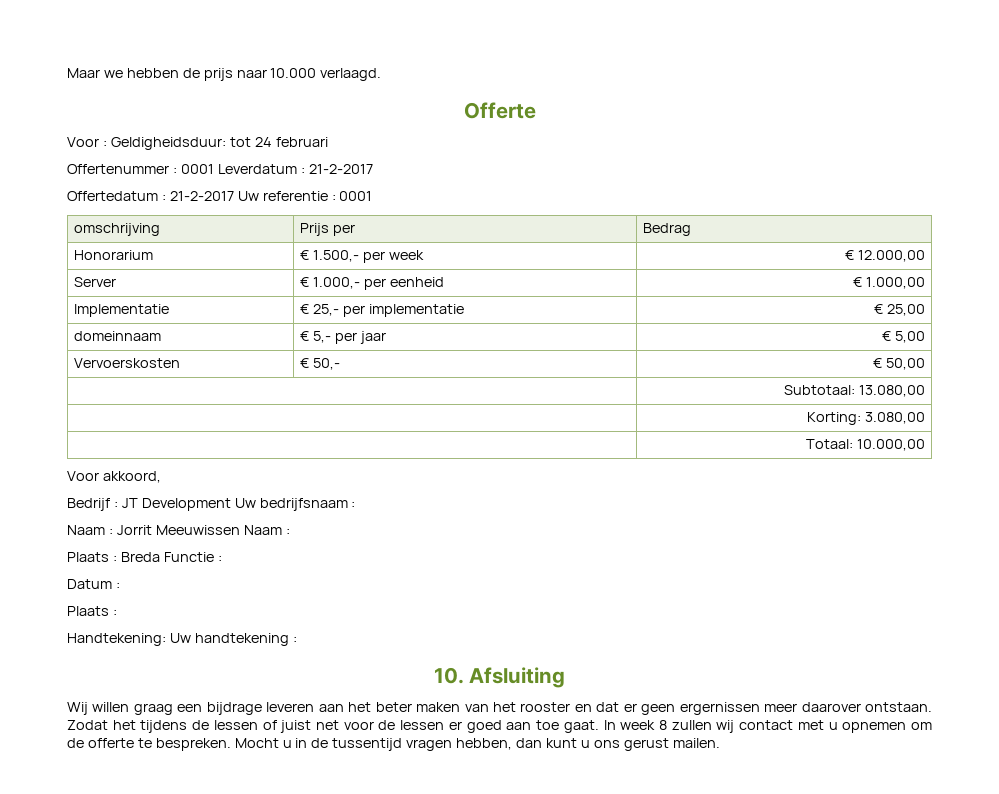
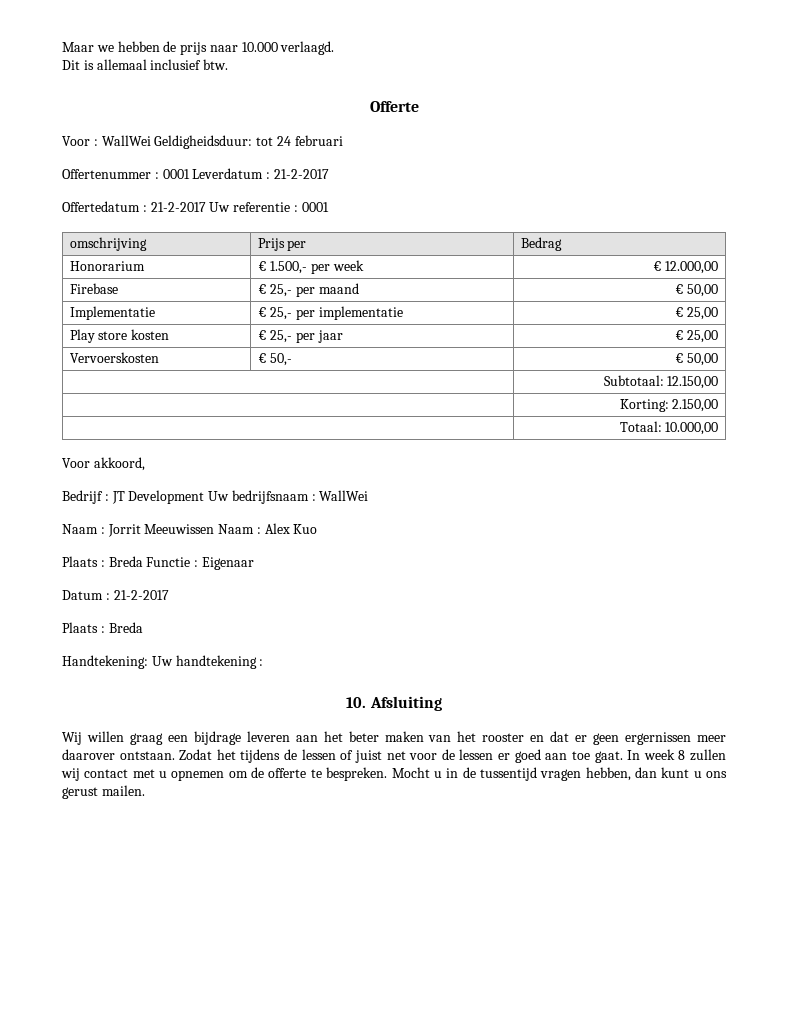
+ Dit is allemaal inclusief btw.
- Voor : Geldigheidsduur: tot 24 februari
+ Voor : WallWei Geldigheidsduur: tot 24 februari
- Server | € 1.000,- per eenheid | € 1.000,00
+ Firebase | € 25,- per maand | € 50,00
- domeinnaam | € 5,- per jaar | € 5,00
+ Play store kosten | € 25,- per jaar | € 25,00
- | Subtotaal: 13.080,00
+ | Subtotaal: 12.150,00
- | Korting: 3.080,00
+ | Korting: 2.150,00
- Bedrijf : JT Development Uw bedrijfsnaam :
+ Bedrijf : JT Development Uw bedrijfsnaam : WallWei
- Naam : Jorrit Meeuwissen Naam :
+ Naam : Jorrit Meeuwissen Naam : Alex Kuo
- Plaats : Breda Functie :
+ Plaats : Breda Functie : Eigenaar
- Datum :
- Plaats :
+ Datum : 21-2-2017
+ Plaats : Breda

